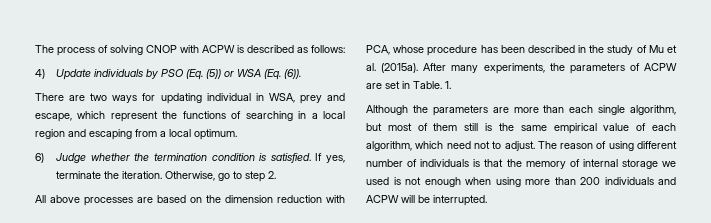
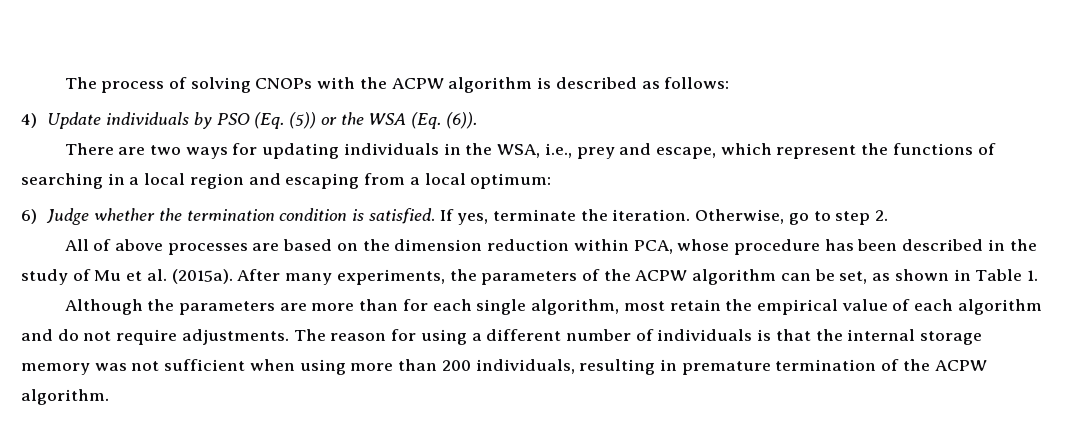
- The process of solving CNOP with ACPW is described as follows:
+ The process of solving CNOPs with the ACPW algorithm is described as follows:
- 4) Update individuals by PSO (Eq. (5)) or WSA (Eq. (6)).
+ 4) Update individuals by PSO (Eq. (5)) or the WSA (Eq. (6)).
- There are two ways for updating individual in WSA, prey and escape, which represent the functions of searching in a local region and escaping from a local optimum.
+ There are two ways for updating individuals in the WSA, i.e., prey and escape, which represent the functions of searching in a local region and escaping from a local optimum:
- All above processes are based on the dimension reduction with PCA, whose procedure has been described in the study of Mu et al. (2015a).
+ All of above processes are based on the dimension reduction within PCA, whose procedure has been described in the study of Mu et al. (2015a).
- After many experiments, the parameters of ACPW are set in Table. 1.
+ After many experiments, the parameters of the ACPW algorithm can be set, as shown in Table 1.
- Although the parameters are more than each single algorithm, but most of them still is the same empirical value of each algorithm, which need not to adjust. The reason of using different number of individuals is that the memory of internal storage we used is not enough when using more than 200 individuals and ACPW will be interrupted.
+ Although the parameters are more than for each single algorithm, most retain the empirical value of each algorithm and do not require adjustments. The reason for using a different number of individuals is that the internal storage memory was not sufficient when using more than 200 individuals, resulting in premature termination of the ACPW algorithm.

